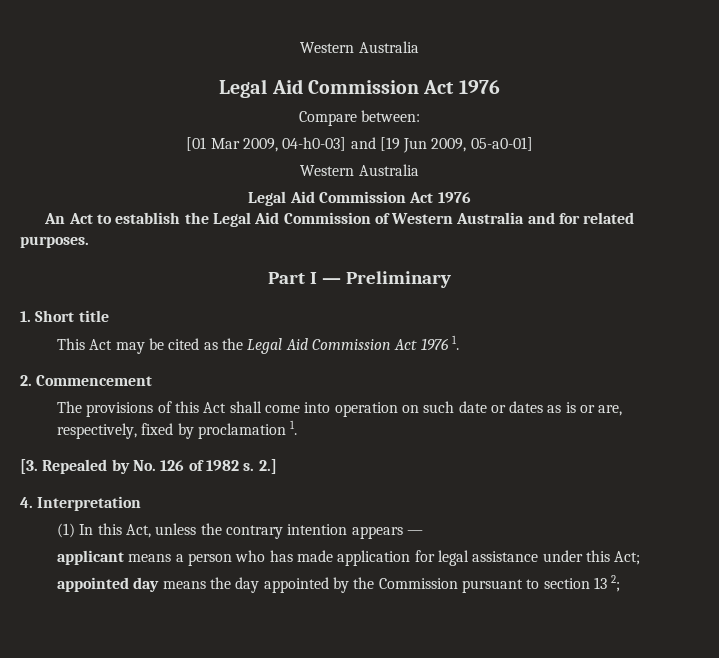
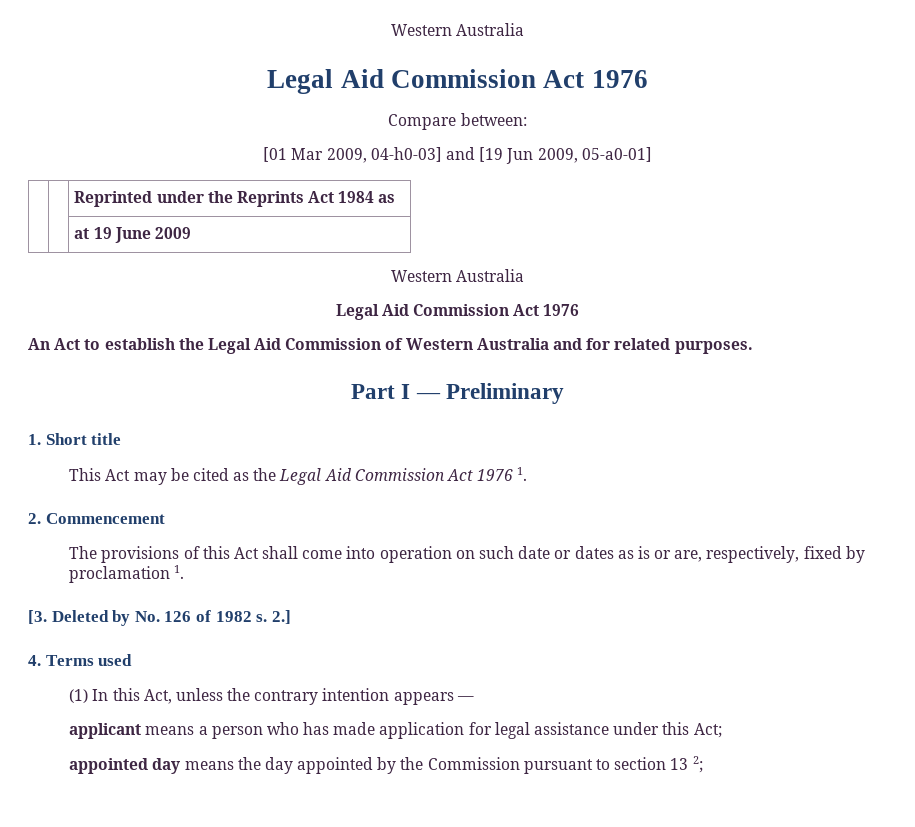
+ | | Reprinted under the Reprints Act 1984 as
+ | | at 19 June 2009
- [3. Repealed by No. 126 of 1982 s.
+ [3. Deleted by No. 126 of 1982 s.
- 4. Interpretation
+ 4. Terms used

